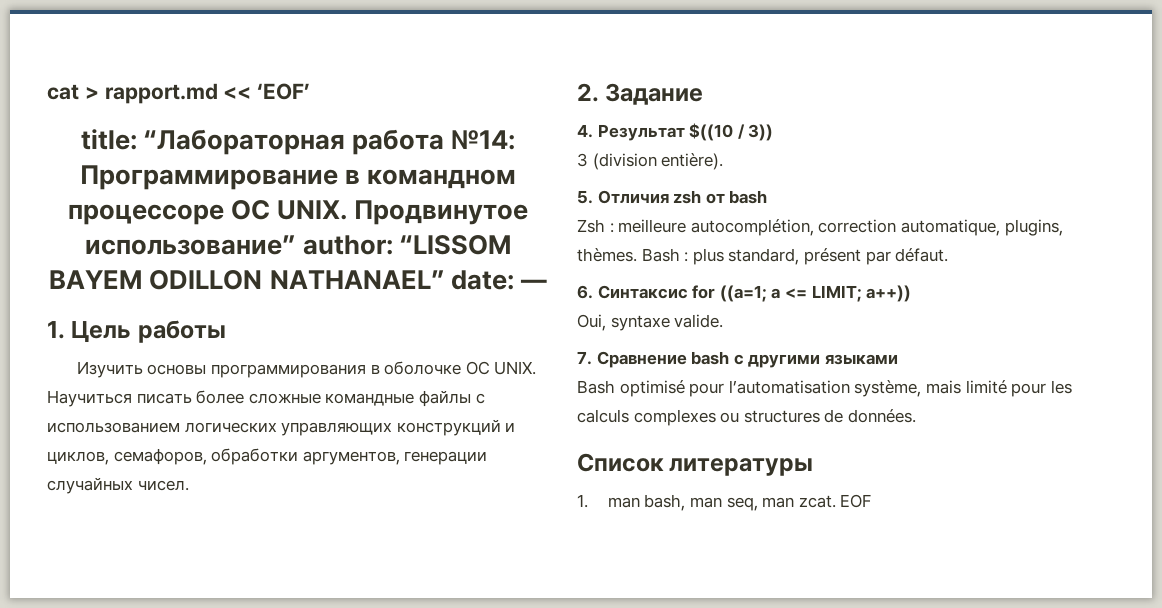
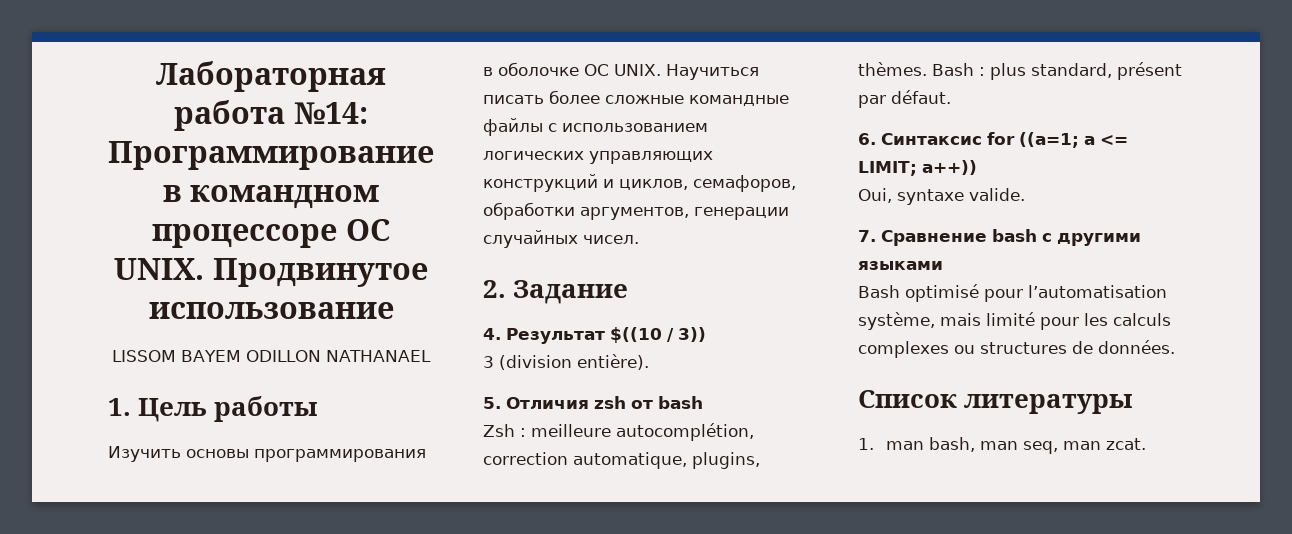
- cat > rapport.md << ‘EOF’
- title: “Лабораторная работа №14: Программирование в командном процессоре ОС UNIX.
+ Лабораторная работа №14: Программирование в командном процессоре ОС UNIX.
- Продвинутое использование” author: “LISSOM BAYEM ODILLON NATHANAEL” date: —
+ Продвинутое использование
+ LISSOM BAYEM ODILLON NATHANAEL
- EOF

